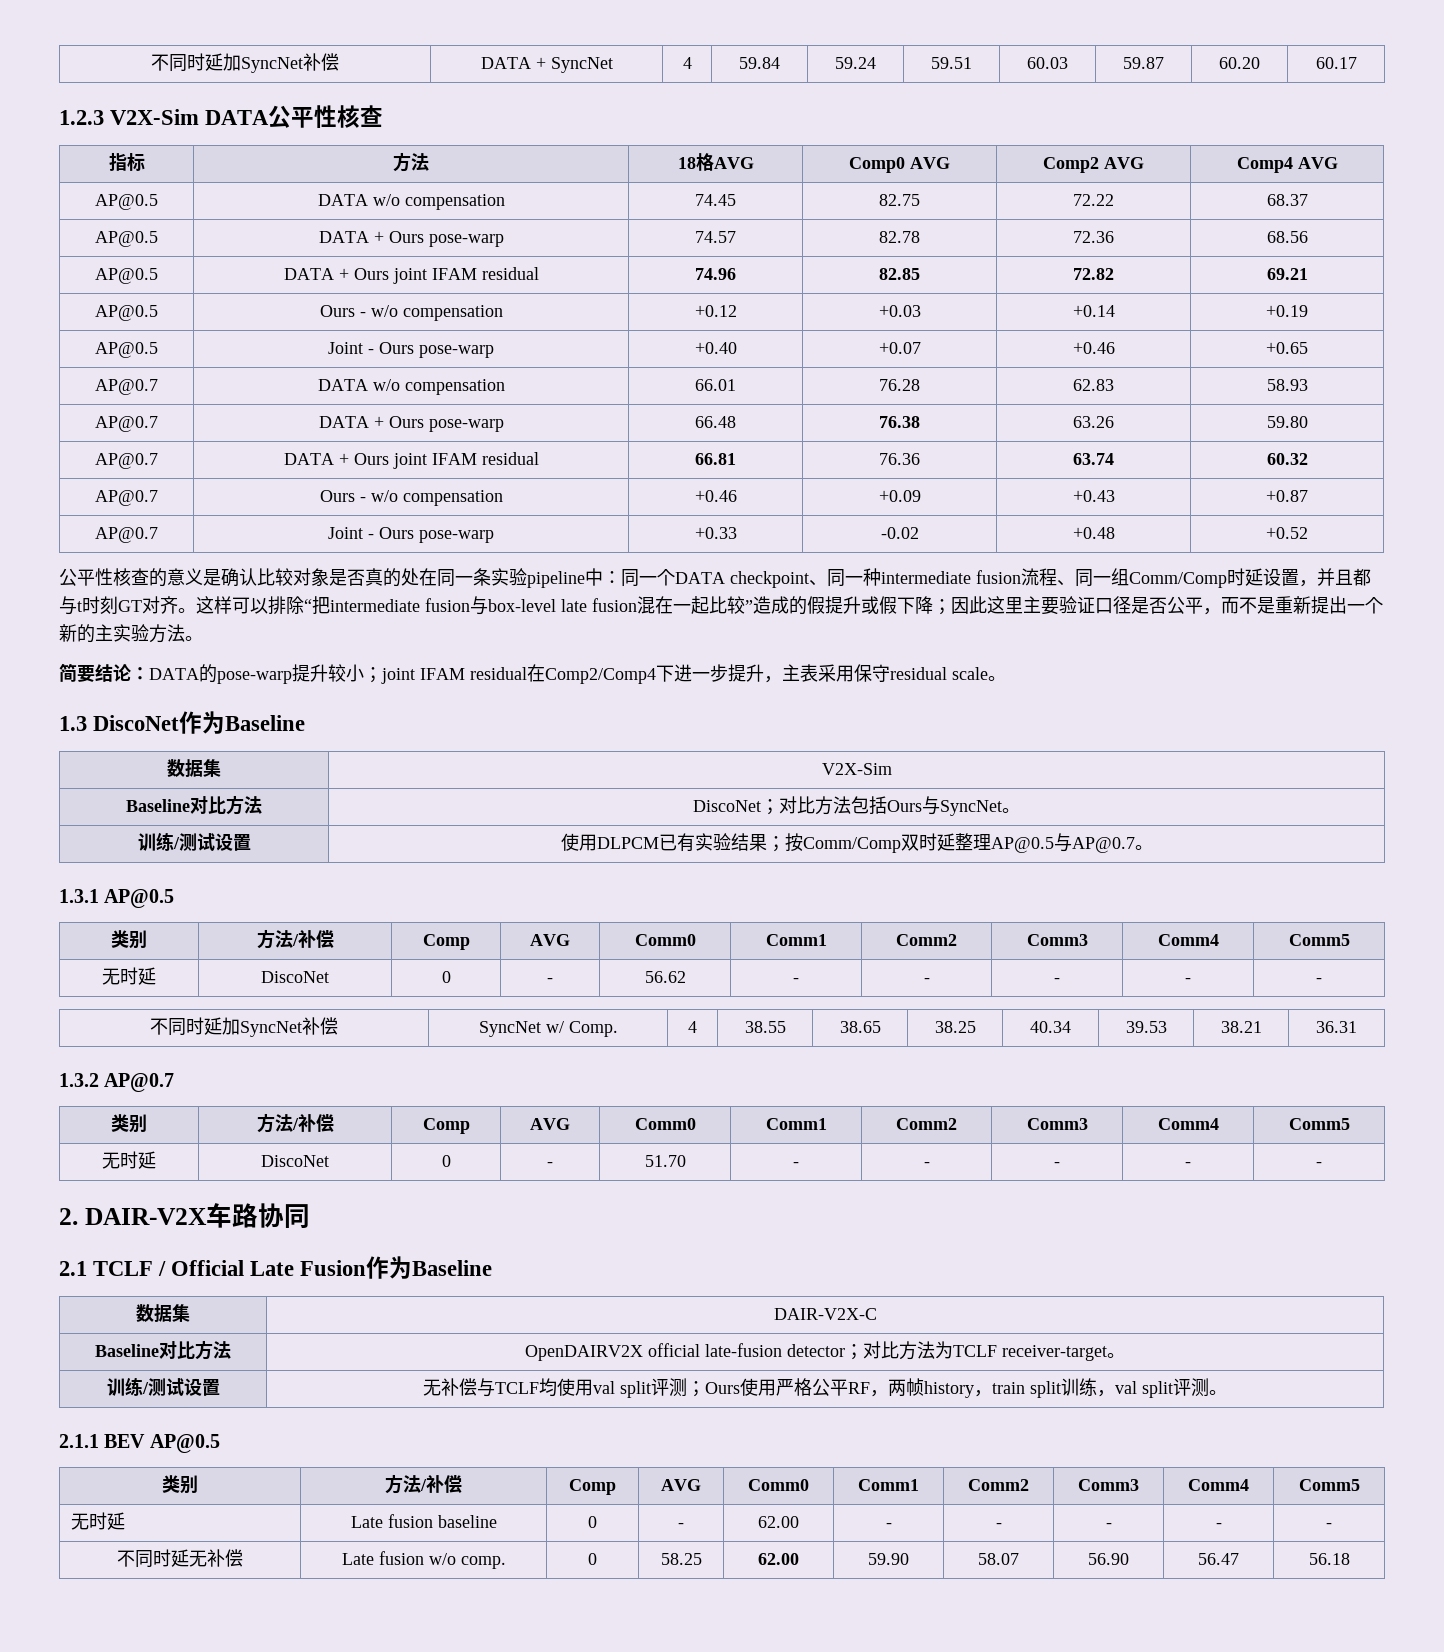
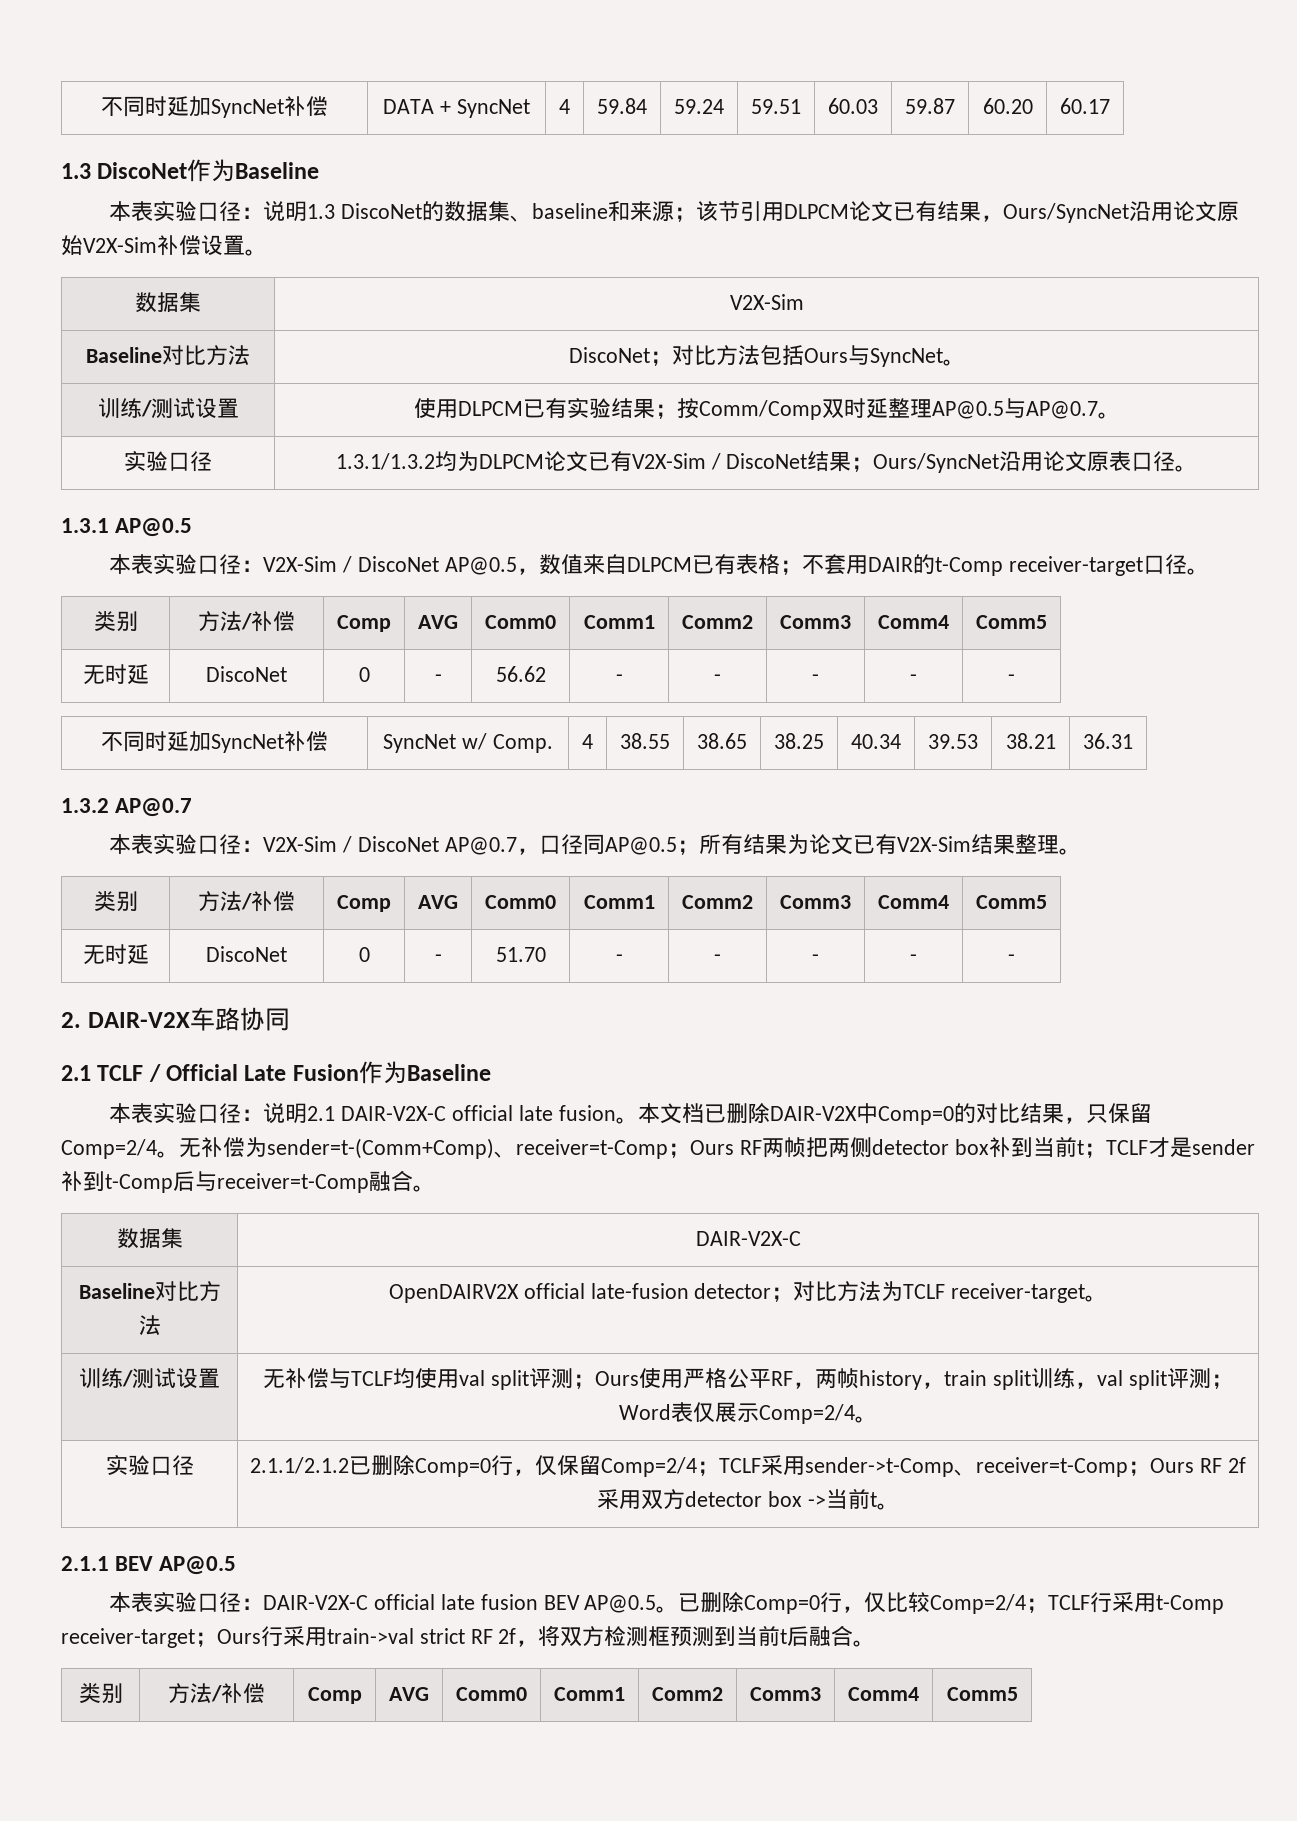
- 1.2.3 V2X-Sim DATA公平性核查
- 指标 | 方法 | 18格AVG | Comp0 AVG | Comp2 AVG | Comp4 AVG
- AP@0.5 | DATA w/o compensation | 74.45 | 82.75 | 72.22 | 68.37
- AP@0.5 | DATA + Ours pose-warp | 74.57 | 82.78 | 72.36 | 68.56
- AP@0.5 | DATA + Ours joint IFAM residual | 74.96 | 82.85 | 72.82 | 69.21
- AP@0.5 | Ours - w/o compensation | +0.12 | +0.03 | +0.14 | +0.19
- AP@0.5 | Joint - Ours pose-warp | +0.40 | +0.07 | +0.46 | +0.65
- AP@0.7 | DATA w/o compensation | 66.01 | 76.28 | 62.83 | 58.93
- AP@0.7 | DATA + Ours pose-warp | 66.48 | 76.38 | 63.26 | 59.80
- AP@0.7 | DATA + Ours joint IFAM residual | 66.81 | 76.36 | 63.74 | 60.32
- AP@0.7 | Ours - w/o compensation | +0.46 | +0.09 | +0.43 | +0.87
- AP@0.7 | Joint - Ours pose-warp | +0.33 | -0.02 | +0.48 | +0.52
- 公平性核查的意义是确认比较对象是否真的处在同一条实验pipeline中：同一个DATA checkpoint、同一种intermediate fusion流程、同一组Comm/Comp时延设置，并且都与t时刻GT对齐。这样可以排除“把intermediate fusion与box-level late fusion混在一起比较”造成的假提升或假下降；因此这里主要验证口径是否公平，而不是重新提出一个新的主实验方法。
- 简要结论：DATA的pose-warp提升较小；joint IFAM residual在Comp2/Comp4下进一步提升，主表采用保守residual scale。
  1.3 DiscoNet作为Baseline
+ 本表实验口径：说明1.3 DiscoNet的数据集、baseline和来源；该节引用DLPCM论文已有结果，Ours/SyncNet沿用论文原始V2X-Sim补偿设置。
+ 实验口径 | 1.3.1/1.3.2均为DLPCM论文已有V2X-Sim / DiscoNet结果；Ours/SyncNet沿用论文原表口径。
  1.3.1 AP@0.5
+ 本表实验口径：V2X-Sim / DiscoNet AP@0.5，数值来自DLPCM已有表格；不套用DAIR的t-Comp receiver-target口径。
+ 本表实验口径：V2X-Sim / DiscoNet AP@0.7，口径同AP@0.5；所有结果为论文已有V2X-Sim结果整理。
+ 本表实验口径：说明2.1 DAIR-V2X-C official late fusion。本文档已删除DAIR-V2X中Comp=0的对比结果，只保留Comp=2/4。无补偿为sender=t-(Comm+Comp)、receiver=t-Comp；Ours RF两帧把两侧detector box补到当前t；TCLF才是sender补到t-Comp后与receiver=t-Comp融合。
- 训练/测试设置 | 无补偿与TCLF均使用val split评测；Ours使用严格公平RF，两帧history，train split训练，val split评测。
+ 训练/测试设置 | 无补偿与TCLF均使用val split评测；Ours使用严格公平RF，两帧history，train split训练，val split评测；Word表仅展示Comp=2/4。
+ 实验口径 | 2.1.1/2.1.2已删除Comp=0行，仅保留Comp=2/4；TCLF采用sender->t-Comp、receiver=t-Comp；Ours RF 2f采用双方detector box ->当前t。
  2.1.1 BEV AP@0.5
+ 本表实验口径：DAIR-V2X-C official late fusion BEV AP@0.5。已删除Comp=0行，仅比较Comp=2/4；TCLF行采用t-Comp receiver-target；Ours行采用train->val strict RF 2f，将双方检测框预测到当前t后融合。
- 无时延 | Late fusion baseline | 0 | - | 62.00 | - | - | - | - | -
- 不同时延无补偿 | Late fusion w/o comp. | 0 | 58.25 | 62.00 | 59.90 | 58.07 | 56.90 | 56.47 | 56.18

